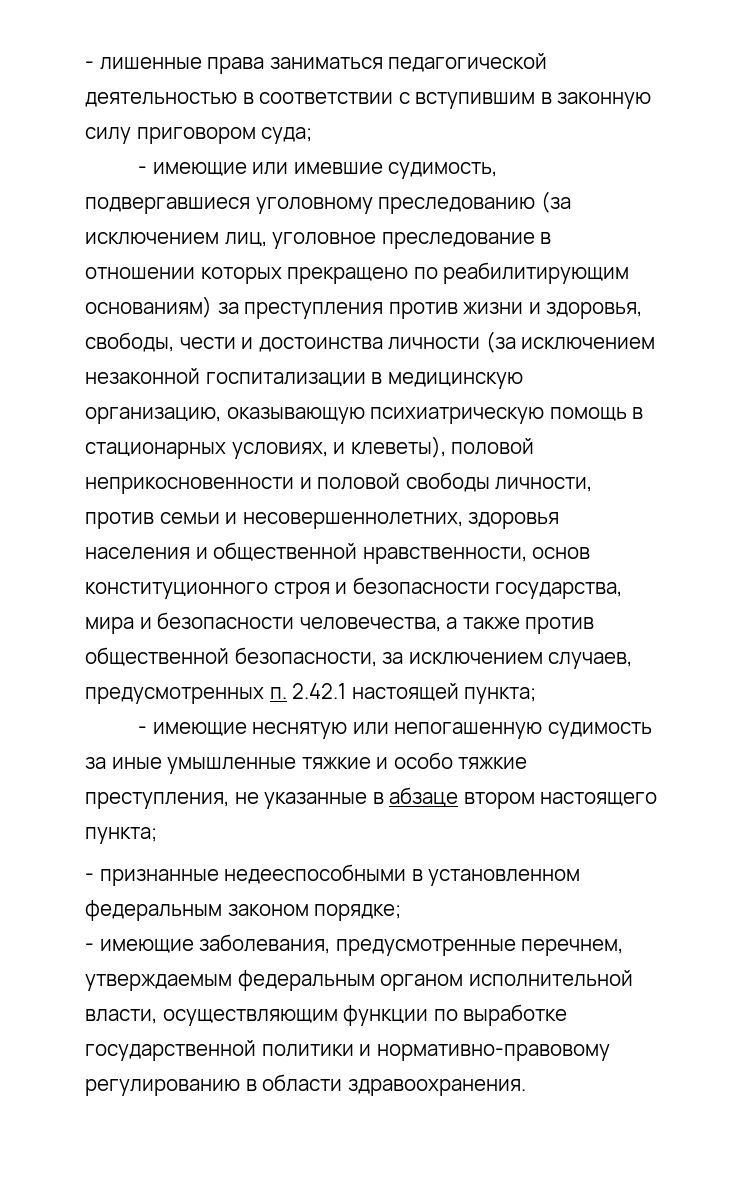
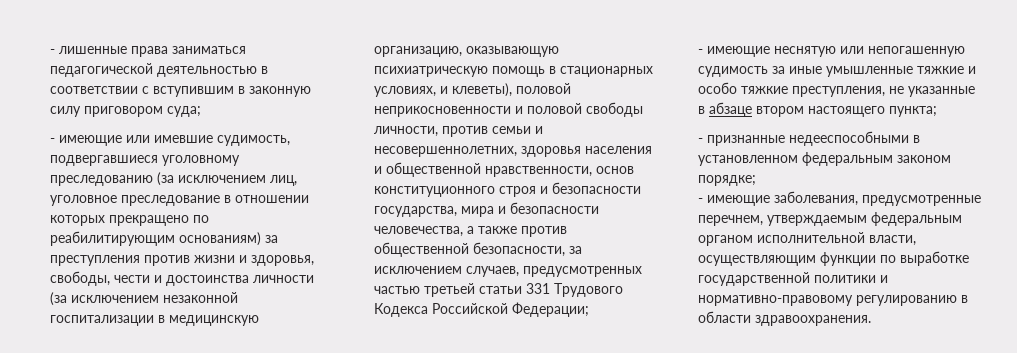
- - имеющие или имевшие судимость, подвергавшиеся уголовному преследованию (за исключением лиц, уголовное преследование в отношении которых прекращено по реабилитирующим основаниям) за преступления против жизни и здоровья, свободы, чести и достоинства личности (за исключением незаконной госпитализации в медицинскую организацию, оказывающую психиатрическую помощь в стационарных условиях, и клеветы), половой неприкосновенности и половой свободы личности, против семьи и несовершеннолетних, здоровья населения и общественной нравственности, основ конституционного строя и безопасности государства, мира и безопасности человечества, а также против общественной безопасности, за исключением случаев, предусмотренных п. 2.42.1 настоящей пункта;
+ - имеющие или имевшие судимость, подвергавшиеся уголовному преследованию (за исключением лиц, уголовное преследование в отношении которых прекращено по реабилитирующим основаниям) за преступления против жизни и здоровья, свободы, чести и достоинства личности (за исключением незаконной госпитализации в медицинскую организацию, оказывающую психиатрическую помощь в стационарных условиях, и клеветы), половой неприкосновенности и половой свободы личности, против семьи и несовершеннолетних, здоровья населения и общественной нравственности, основ конституционного строя и безопасности государства, мира и безопасности человечества, а также против общественной безопасности, за исключением случаев, предусмотренных частью третьей статьи 331 Трудового Кодекса Российской Федерации;

